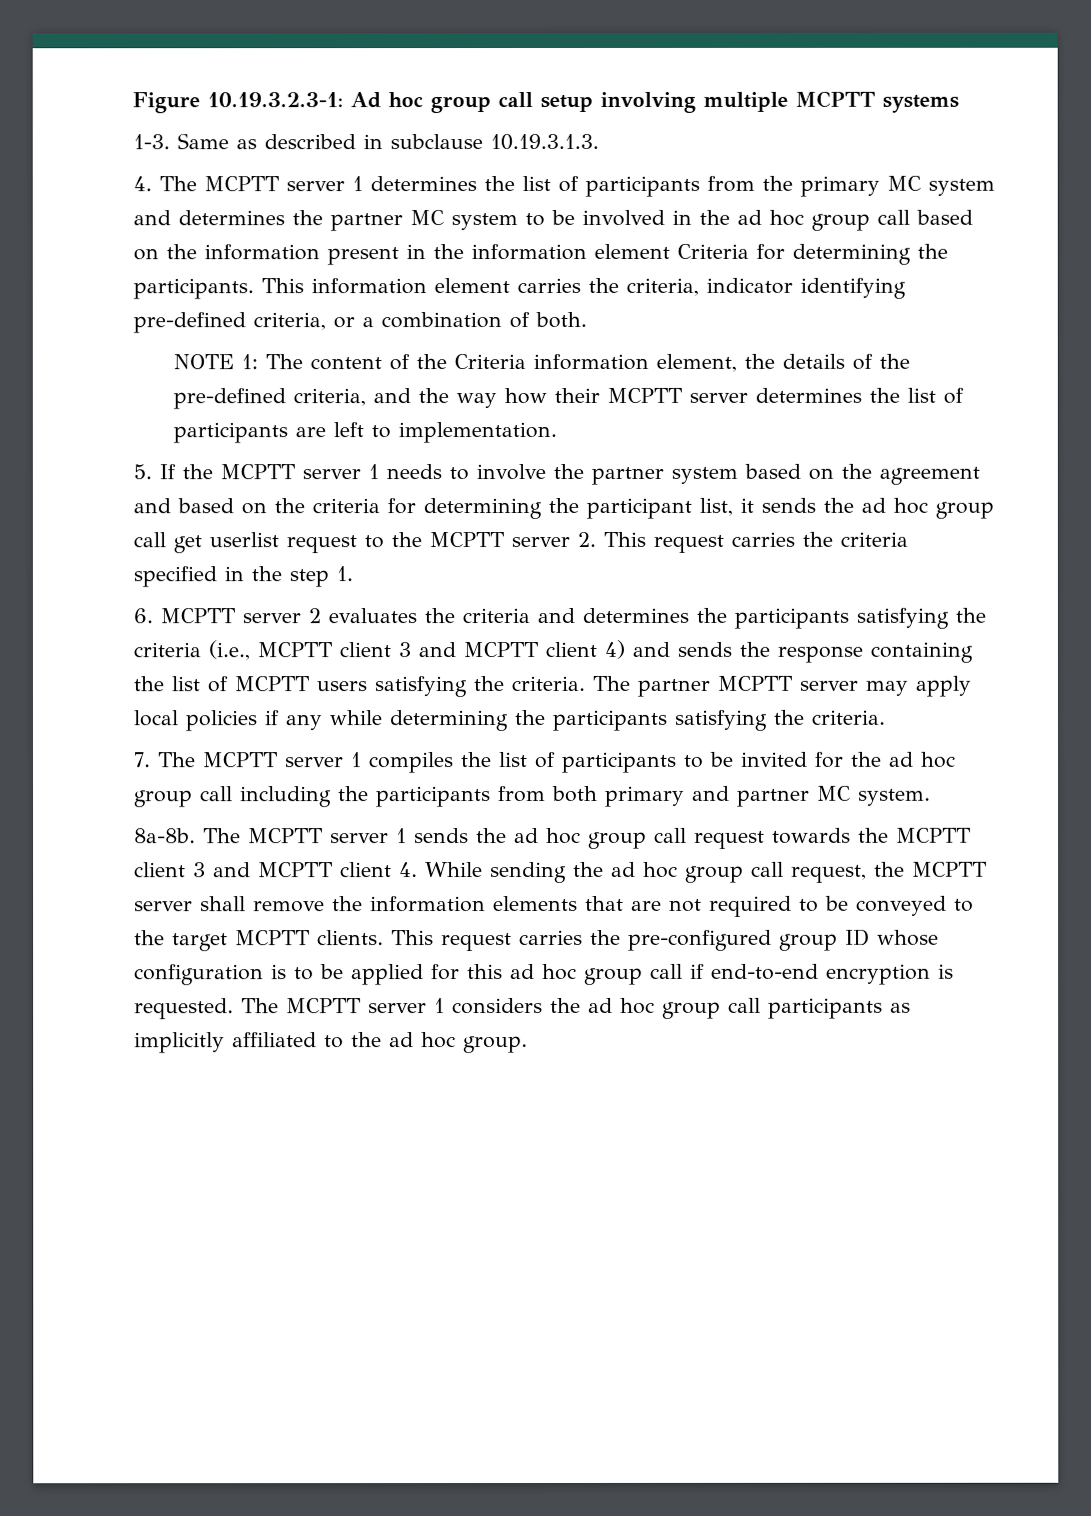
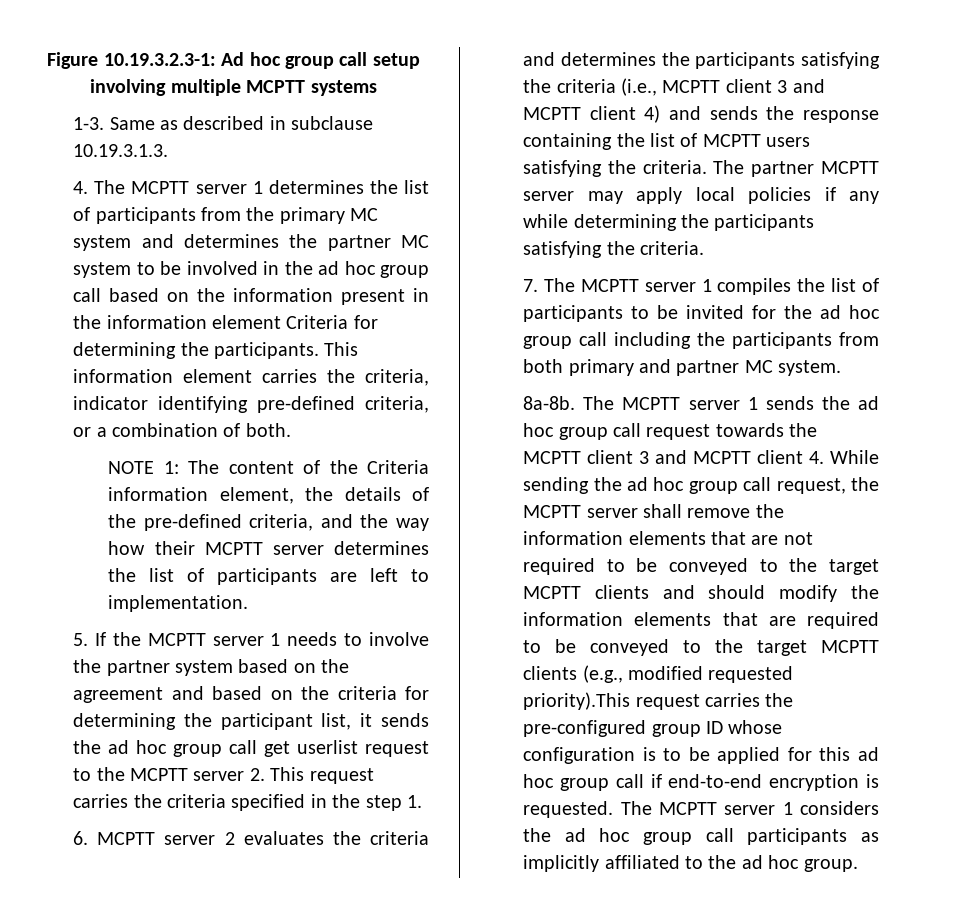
- The MCPTT server 1 sends the ad hoc group call request towards the MCPTT client 3 and MCPTT client 4. While sending the ad hoc group call request, the MCPTT server shall remove the information elements that are not required to be conveyed to the target MCPTT clients. This request carries the pre-configured group ID whose configuration is to be applied for this ad hoc group call if end-to-end encryption is requested.
+ The MCPTT server 1 sends the ad hoc group call request towards the MCPTT client 3 and MCPTT client 4. While sending the ad hoc group call request, the MCPTT server shall remove the information elements that are not required to be conveyed to the target MCPTT clients and should modify the information elements that are required to be conveyed to the target MCPTT clients (e.g., modified requested priority).This request carries the pre-configured group ID whose configuration is to be applied for this ad hoc group call if end-to-end encryption is requested.

